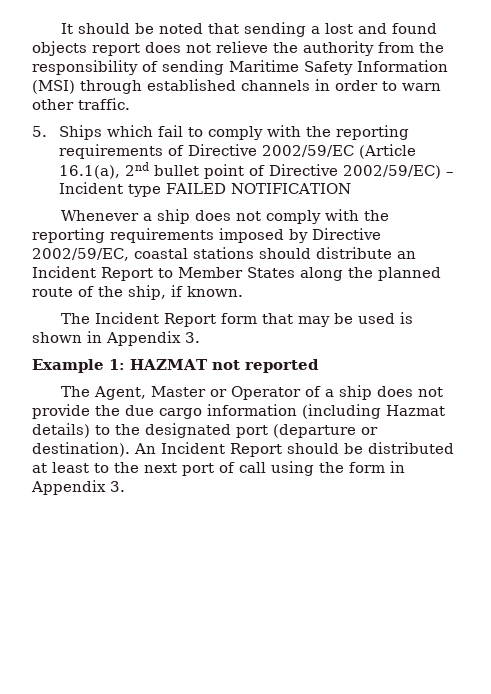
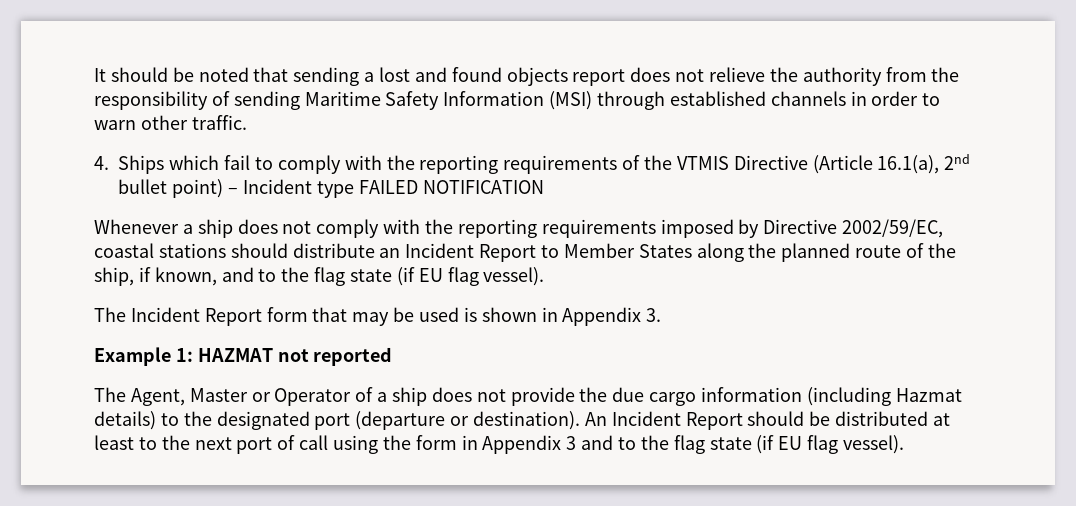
- 5. Ships which fail to comply with the reporting requirements of Directive 2002/59/EC (Article 16.1(a), 2nd bullet point of Directive 2002/59/EC) – Incident type FAILED NOTIFICATION
+ 4. Ships which fail to comply with the reporting requirements of the VTMIS Directive (Article 16.1(a), 2nd bullet point) – Incident type FAILED NOTIFICATION
- Whenever a ship does not comply with the reporting requirements imposed by Directive 2002/59/EC, coastal stations should distribute an Incident Report to Member States along the planned route of the ship, if known.
+ Whenever a ship does not comply with the reporting requirements imposed by Directive 2002/59/EC, coastal stations should distribute an Incident Report to Member States along the planned route of the ship, if known, and to the flag state (if EU flag vessel).
- An Incident Report should be distributed at least to the next port of call using the form in Appendix 3.
+ An Incident Report should be distributed at least to the next port of call using the form in Appendix 3 and to the flag state (if EU flag vessel).

